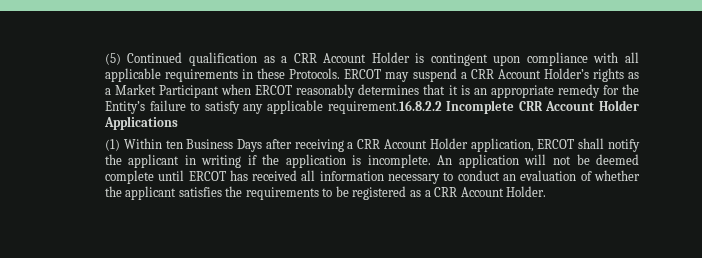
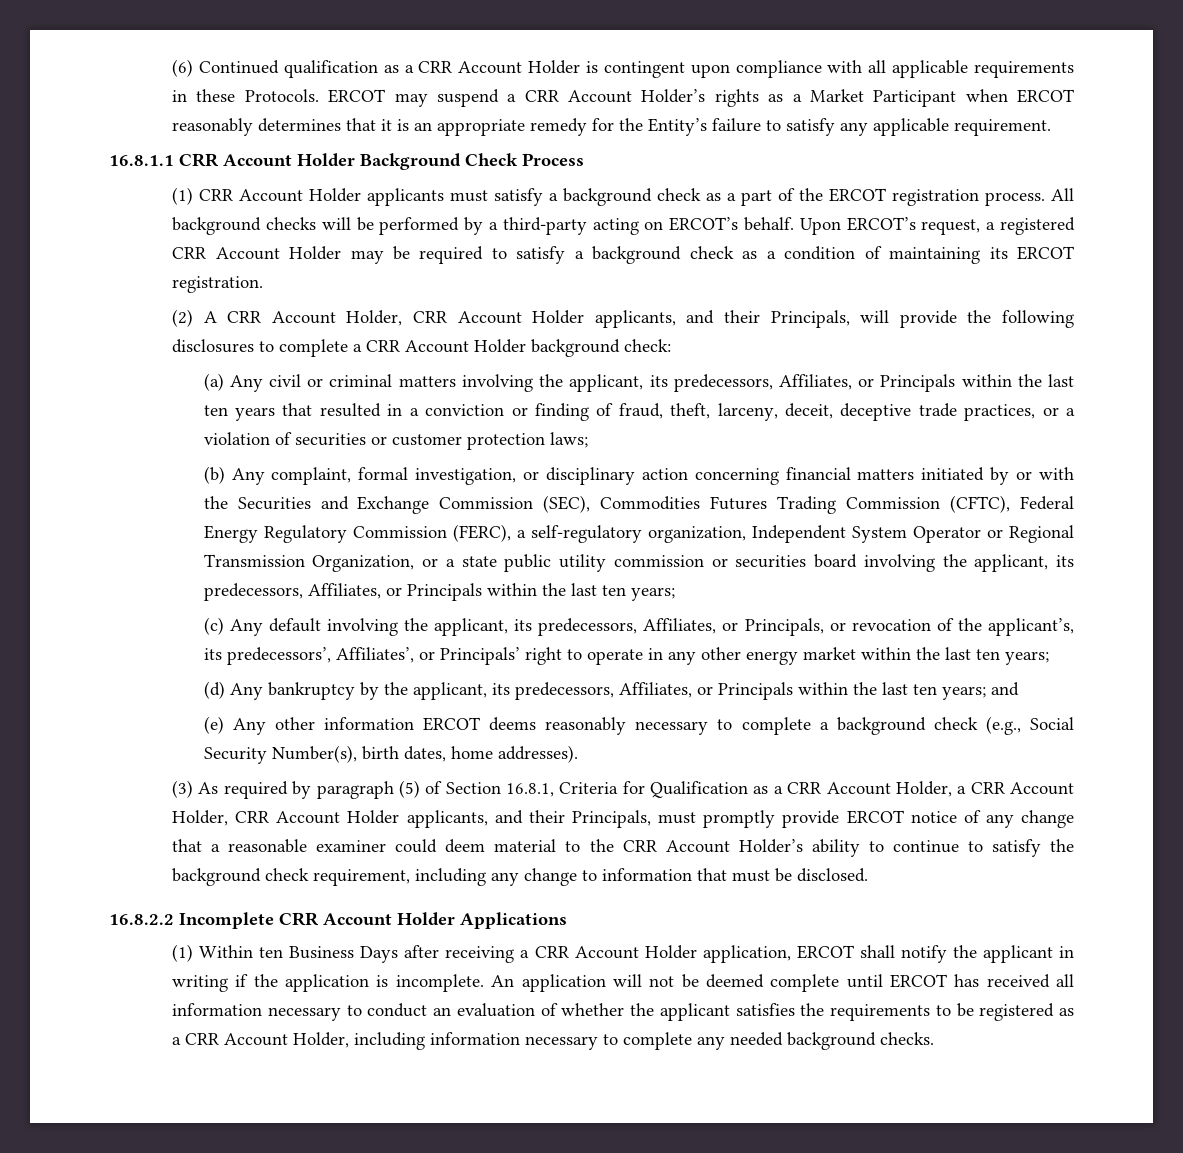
- (5) Continued qualification as a CRR Account Holder is contingent upon compliance with all applicable requirements in these Protocols.
+ (6) Continued qualification as a CRR Account Holder is contingent upon compliance with all applicable requirements in these Protocols.
- ERCOT may suspend a CRR Account Holder’s rights as a Market Participant when ERCOT reasonably determines that it is an appropriate remedy for the Entity’s failure to satisfy any applicable requirement.16.8.2.2 Incomplete CRR Account Holder Applications
+ ERCOT may suspend a CRR Account Holder’s rights as a Market Participant when ERCOT reasonably determines that it is an appropriate remedy for the Entity’s failure to satisfy any applicable requirement.
+ 16.8.1.1 CRR Account Holder Background Check Process
+ (1) CRR Account Holder applicants must satisfy a background check as a part of the ERCOT registration process. All background checks will be performed by a third-party acting on ERCOT’s behalf. Upon ERCOT’s request, a registered CRR Account Holder may be required to satisfy a background check as a condition of maintaining its ERCOT registration.
+ (2) A CRR Account Holder, CRR Account Holder applicants, and their Principals, will provide the following disclosures to complete a CRR Account Holder background check:
+ (a) Any civil or criminal matters involving the applicant, its predecessors, Affiliates, or Principals within the last ten years that resulted in a conviction or finding of fraud, theft, larceny, deceit, deceptive trade practices, or a violation of securities or customer protection laws;
+ (b) Any complaint, formal investigation, or disciplinary action concerning financial matters initiated by or with the Securities and Exchange Commission (SEC), Commodities Futures Trading Commission (CFTC), Federal Energy Regulatory Commission (FERC), a self-regulatory organization, Independent System Operator or Regional Transmission Organization, or a state public utility commission or securities board involving the applicant, its predecessors, Affiliates, or Principals within the last ten years;
+ (c) Any default involving the applicant, its predecessors, Affiliates, or Principals, or revocation of the applicant’s, its predecessors’, Affiliates’, or Principals’ right to operate in any other energy market within the last ten years;
+ (d) Any bankruptcy by the applicant, its predecessors, Affiliates, or Principals within the last ten years; and
+ (e) Any other information ERCOT deems reasonably necessary to complete a background check (e.g., Social Security Number(s), birth dates, home addresses).
+ (3) As required by paragraph (5) of Section 16.8.1, Criteria for Qualification as a CRR Account Holder, a CRR Account Holder, CRR Account Holder applicants, and their Principals, must promptly provide ERCOT notice of any change that a reasonable examiner could deem material to the CRR Account Holder’s ability to continue to satisfy the background check requirement, including any change to information that must be disclosed.
+ 16.8.2.2 Incomplete CRR Account Holder Applications
- An application will not be deemed complete until ERCOT has received all information necessary to conduct an evaluation of whether the applicant satisfies the requirements to be registered as a CRR Account Holder.
+ An application will not be deemed complete until ERCOT has received all information necessary to conduct an evaluation of whether the applicant satisfies the requirements to be registered as a CRR Account Holder, including information necessary to complete any needed background checks.

